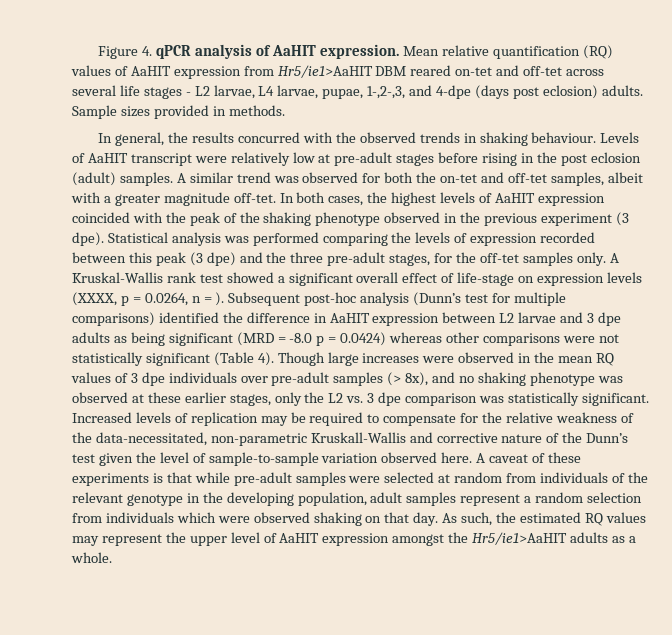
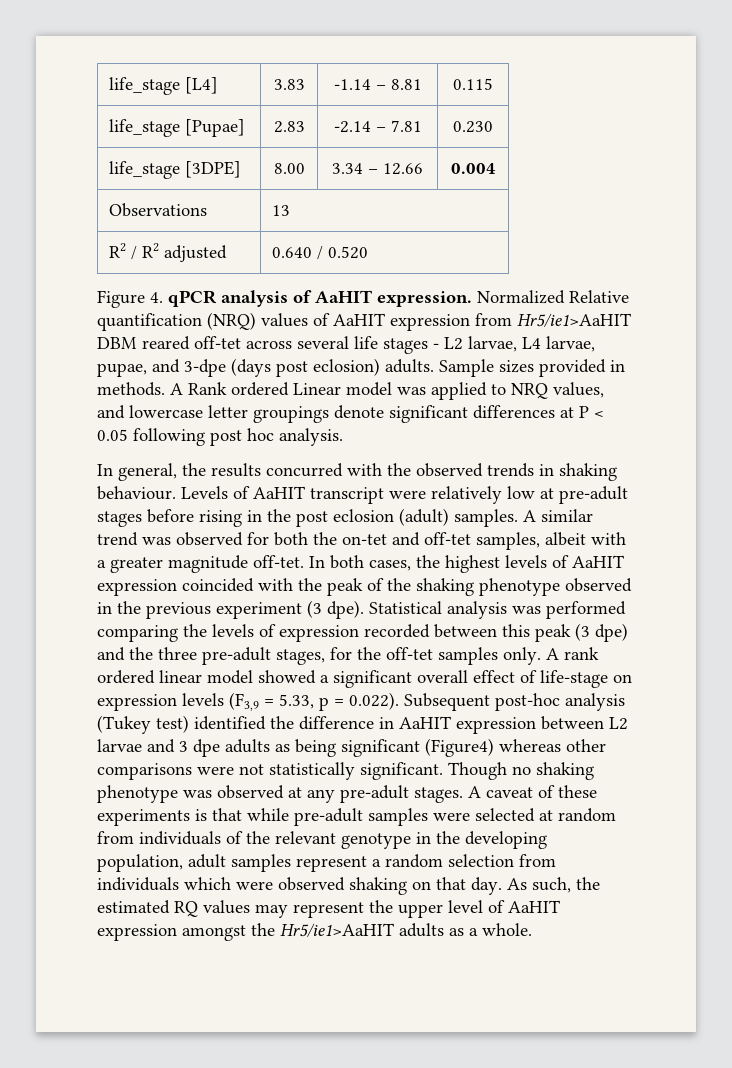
+ life_stage [L4] | 3.83 | -1.14 – 8.81 | 0.115
+ life_stage [Pupae] | 2.83 | -2.14 – 7.81 | 0.230
+ life_stage [3DPE] | 8.00 | 3.34 – 12.66 | 0.004
+ Observations | 13
+ R2 / R2 adjusted | 0.640 / 0.520
- Mean relative quantification (RQ) values of AaHIT expression from Hr5/ie1>AaHIT DBM reared on-tet and off-tet across several life stages - L2 larvae, L4 larvae, pupae, 1-,2-,3, and 4-dpe (days post eclosion) adults.
+ Normalized Relative quantification (NRQ) values of AaHIT expression from Hr5/ie1>AaHIT DBM reared off-tet across several life stages - L2 larvae, L4 larvae, pupae, and 3-dpe (days post eclosion) adults.
+ A Rank ordered Linear model was applied to NRQ values, and lowercase letter groupings denote significant differences at P < 0.05 following post hoc analysis.
- A Kruskal-Wallis rank test showed a significant overall effect of life-stage on expression levels (XXXX, p = 0.0264, n = ). Subsequent post-hoc analysis (Dunn’s test for multiple comparisons) identified the difference in AaHIT expression between L2 larvae and 3 dpe adults as being significant (MRD = -8.0 p = 0.0424) whereas other comparisons were not statistically significant (Table 4). Though large increases were observed in the mean RQ values of 3 dpe individuals over pre-adult samples (> 8x), and no shaking phenotype was observed at these earlier stages, only the L2 vs. 3 dpe comparison was statistically significant. Increased levels of replication may be required to compensate for the relative weakness of the data-necessitated, non-parametric Kruskall-Wallis and corrective nature of the Dunn’s test given the level of sample-to-sample variation observed here.
+ A rank ordered linear model showed a significant overall effect of life-stage on expression levels (F3,9 = 5.33, p = 0.022). Subsequent post-hoc analysis (Tukey test) identified the difference in AaHIT expression between L2 larvae and 3 dpe adults as being significant (Figure4) whereas other comparisons were not statistically significant. Though no shaking phenotype was observed at any pre-adult stages.

